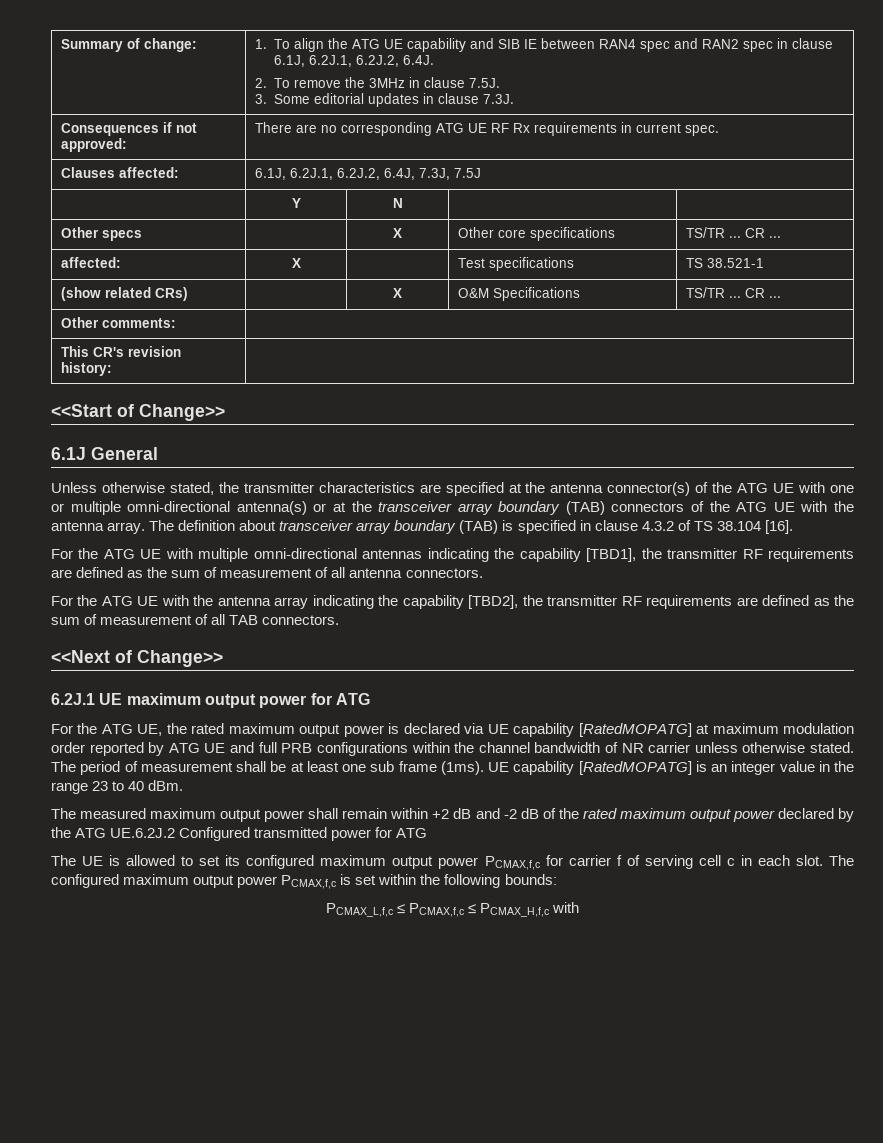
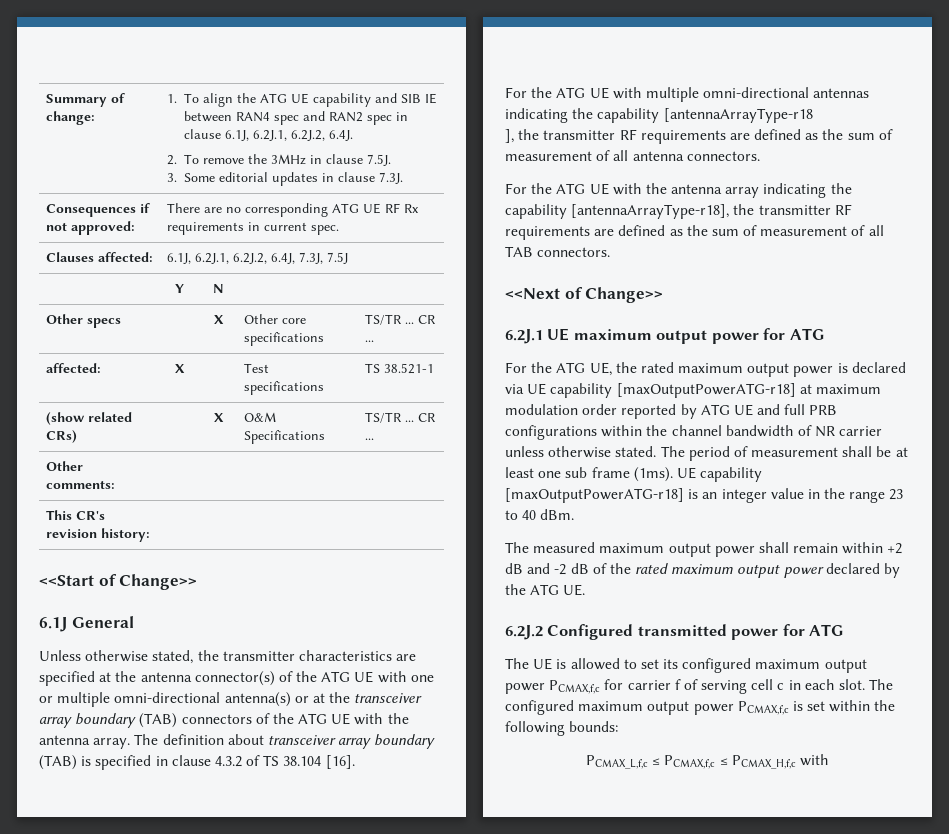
- For the ATG UE with multiple omni-directional antennas indicating the capability [TBD1], the transmitter RF requirements are defined as the sum of measurement of all antenna connectors.
+ For the ATG UE with multiple omni-directional antennas indicating the capability [antennaArrayType-r18
+ ], the transmitter RF requirements are defined as the sum of measurement of all antenna connectors.
- For the ATG UE with the antenna array indicating the capability [TBD2], the transmitter RF requirements are defined as the sum of measurement of all TAB connectors.
+ For the ATG UE with the antenna array indicating the capability [antennaArrayType-r18], the transmitter RF requirements are defined as the sum of measurement of all TAB connectors.
- For the ATG UE, the rated maximum output power is declared via UE capability [RatedMOPATG] at maximum modulation order reported by ATG UE and full PRB configurations within the channel bandwidth of NR carrier unless otherwise stated.
+ For the ATG UE, the rated maximum output power is declared via UE capability [maxOutputPowerATG-r18] at maximum modulation order reported by ATG UE and full PRB configurations within the channel bandwidth of NR carrier unless otherwise stated.
- UE capability [RatedMOPATG] is an integer value in the range 23 to 40 dBm.
+ UE capability [maxOutputPowerATG-r18] is an integer value in the range 23 to 40 dBm.
- The measured maximum output power shall remain within +2 dB and -2 dB of the rated maximum output power declared by the ATG UE.6.2J.2 Configured transmitted power for ATG
+ The measured maximum output power shall remain within +2 dB and -2 dB of the rated maximum output power declared by the ATG UE.
+ 6.2J.2 Configured transmitted power for ATG

